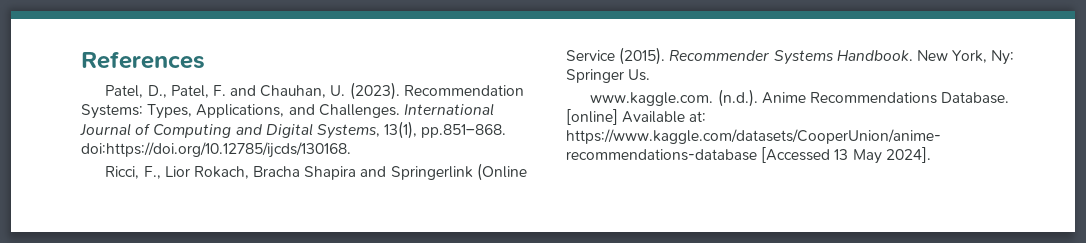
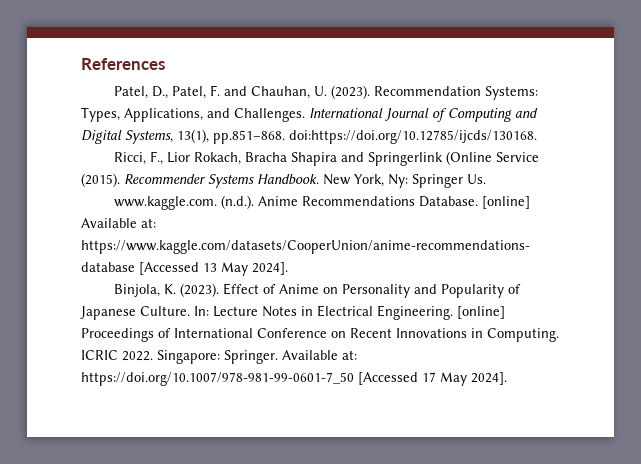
+ Binjola, K. (2023). Effect of Anime on Personality and Popularity of Japanese Culture. In: Lecture Notes in Electrical Engineering. [online] Proceedings of International Conference on Recent Innovations in Computing. ICRIC 2022. Singapore: Springer. Available at: https://doi.org/10.1007/978-981-99-0601-7_50 [Accessed 17 May 2024].

